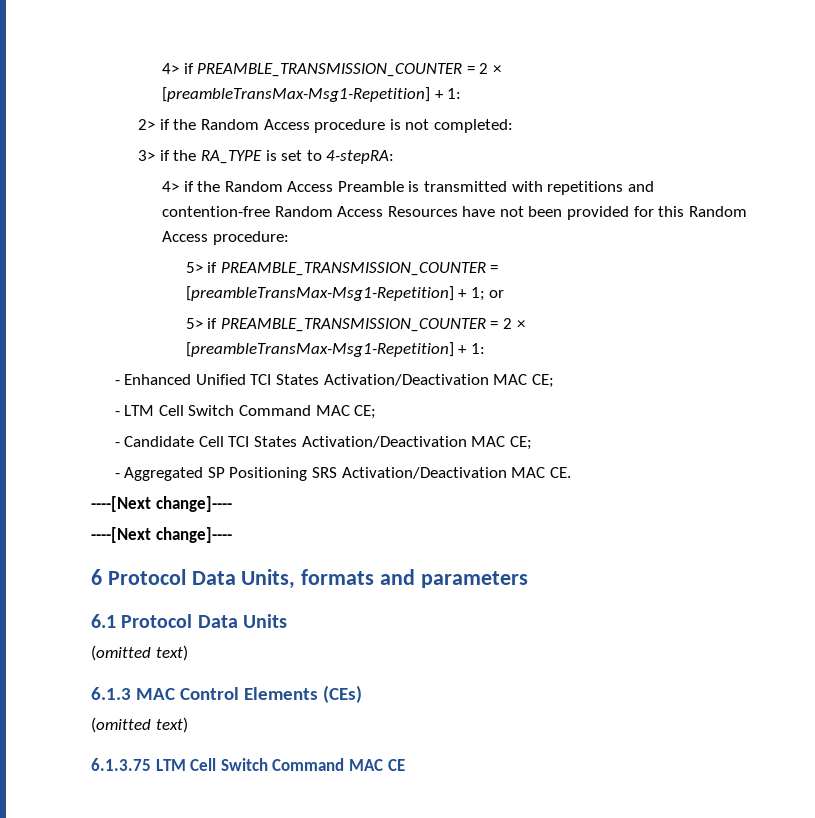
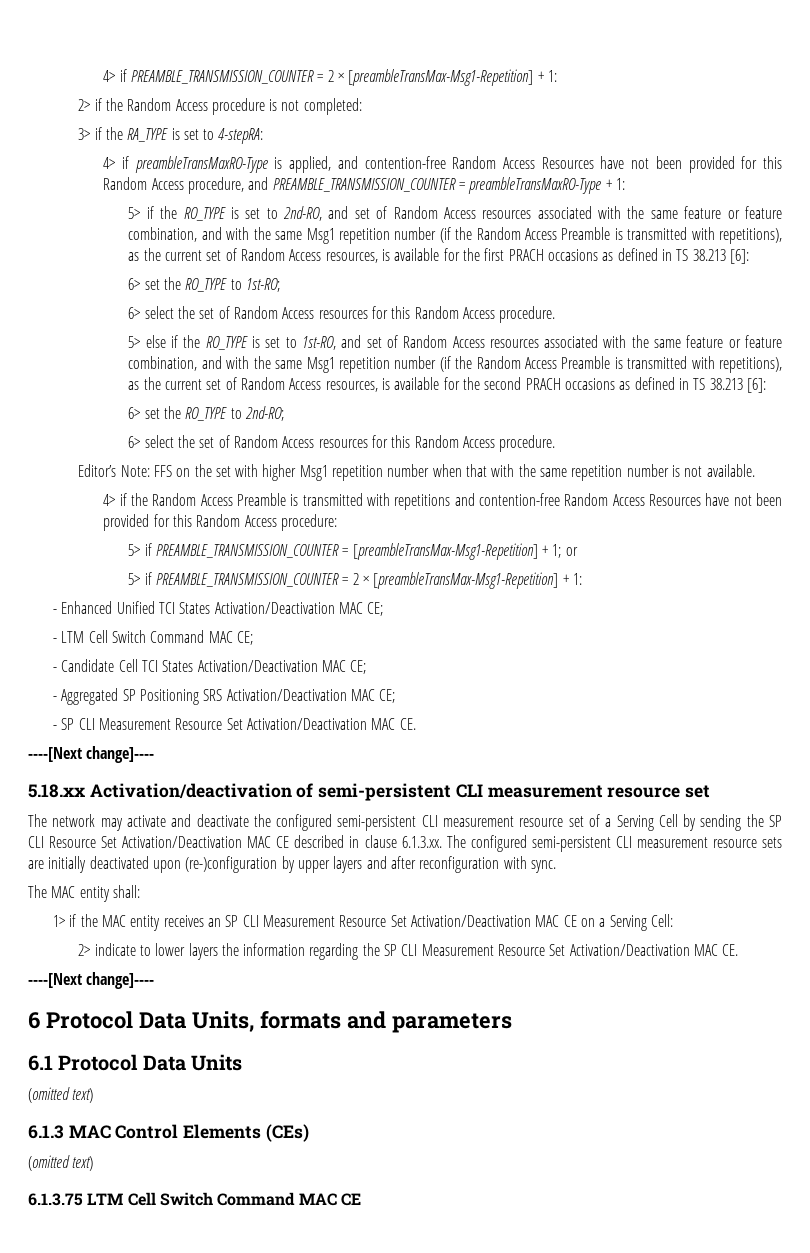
+ 4> if preambleTransMaxRO-Type is applied, and contention-free Random Access Resources have not been provided for this Random Access procedure, and PREAMBLE_TRANSMISSION_COUNTER = preambleTransMaxRO-Type + 1:
+ 5> if the RO_TYPE is set to 2nd-RO, and set of Random Access resources associated with the same feature or feature combination, and with the same Msg1 repetition number (if the Random Access Preamble is transmitted with repetitions), as the current set of Random Access resources, is available for the first PRACH occasions as defined in TS 38.213 [6]:
+ 6> set the RO_TYPE to 1st-RO;
+ 6> select the set of Random Access resources for this Random Access procedure.
+ 5> else if the RO_TYPE is set to 1st-RO, and set of Random Access resources associated with the same feature or feature combination, and with the same Msg1 repetition number (if the Random Access Preamble is transmitted with repetitions), as the current set of Random Access resources, is available for the second PRACH occasions as defined in TS 38.213 [6]:
+ 6> set the RO_TYPE to 2nd-RO;
+ 6> select the set of Random Access resources for this Random Access procedure.
+ Editor’s Note: FFS on the set with higher Msg1 repetition number when that with the same repetition number is not available.
- - Aggregated SP Positioning SRS Activation/Deactivation MAC CE.
+ - Aggregated SP Positioning SRS Activation/Deactivation MAC CE;
+ - SP CLI Measurement Resource Set Activation/Deactivation MAC CE.
  ----[Next change]----
+ 5.18.xx Activation/deactivation of semi-persistent CLI measurement resource set
+ The network may activate and deactivate the configured semi-persistent CLI measurement resource set of a Serving Cell by sending the SP CLI Resource Set Activation/Deactivation MAC CE described in clause 6.1.3.xx. The configured semi-persistent CLI measurement resource sets are initially deactivated upon (re-)configuration by upper layers and after reconfiguration with sync.
+ The MAC entity shall:
+ 1> if the MAC entity receives an SP CLI Measurement Resource Set Activation/Deactivation MAC CE on a Serving Cell:
+ 2> indicate to lower layers the information regarding the SP CLI Measurement Resource Set Activation/Deactivation MAC CE.

